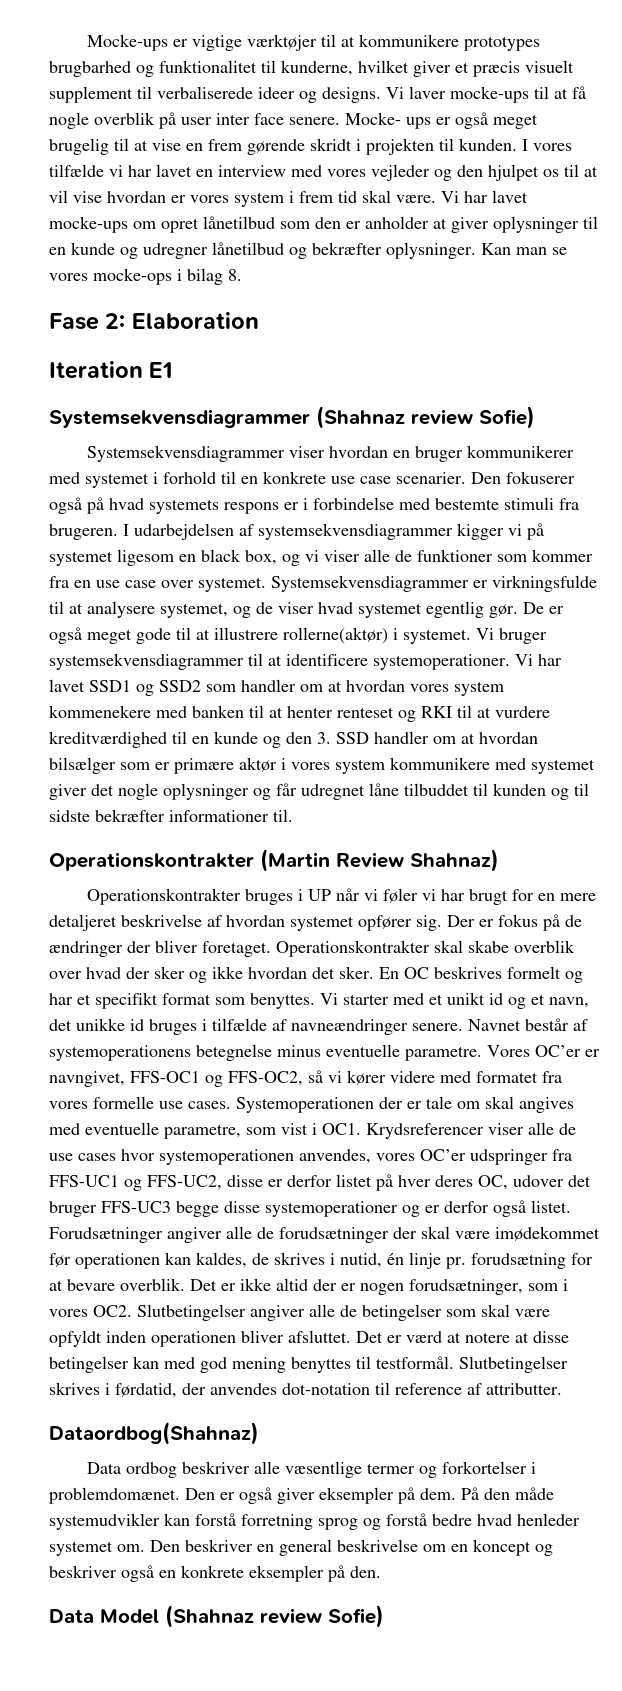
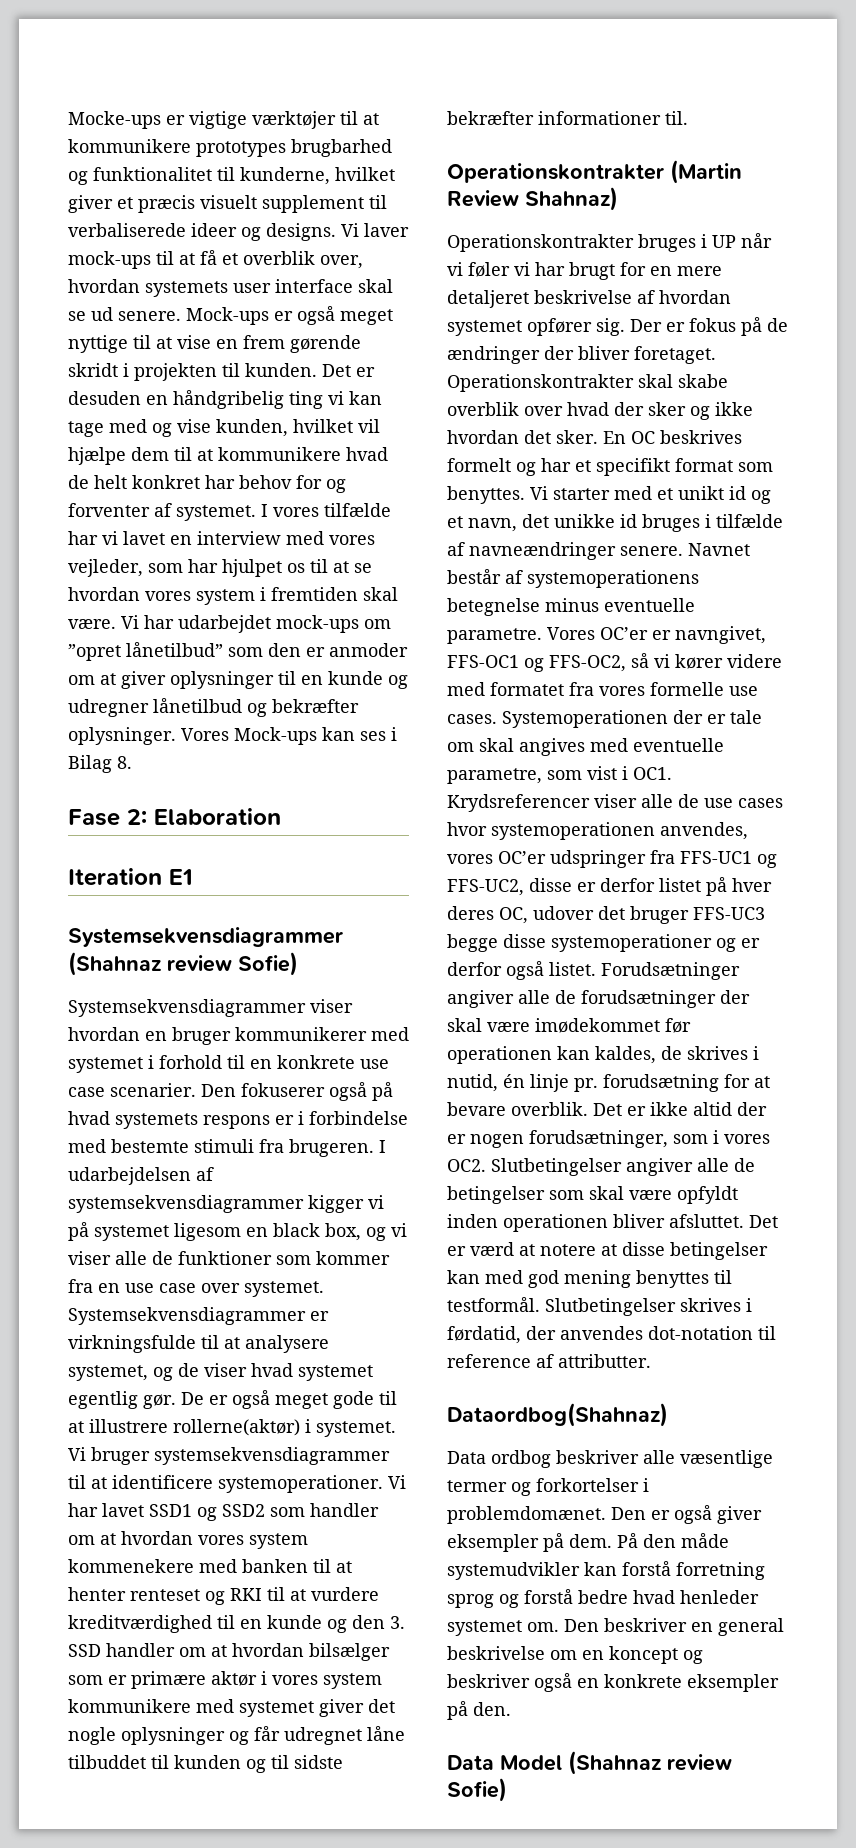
- Vi laver mocke-ups til at få nogle overblik på user inter face senere. Mocke- ups er også meget brugelig til at vise en frem gørende skridt i projekten til kunden.
+ Vi laver mock-ups til at få et overblik over, hvordan systemets user interface skal se ud senere. Mock-ups er også meget nyttige til at vise en frem gørende skridt i projekten til kunden.
+ Det er desuden en håndgribelig ting vi kan tage med og vise kunden, hvilket vil hjælpe dem til at kommunikere hvad de helt konkret har behov for og forventer af systemet.
- I vores tilfælde vi har lavet en interview med vores vejleder og den hjulpet os til at vil vise hvordan er vores system i frem tid skal være.
+ I vores tilfælde har vi lavet en interview med vores vejleder, som har hjulpet os til at se hvordan vores system i fremtiden skal være.
- Vi har lavet mocke-ups om opret lånetilbud som den er anholder at giver oplysninger til en kunde og udregner lånetilbud og bekræfter oplysninger.
+ Vi har udarbejdet mock-ups om ”opret lånetilbud” som den er anmoder om at giver oplysninger til en kunde og udregner lånetilbud og bekræfter oplysninger.
- Kan man se vores mocke-ops i bilag 8.
+ Vores Mock-ups kan ses i Bilag 8.

